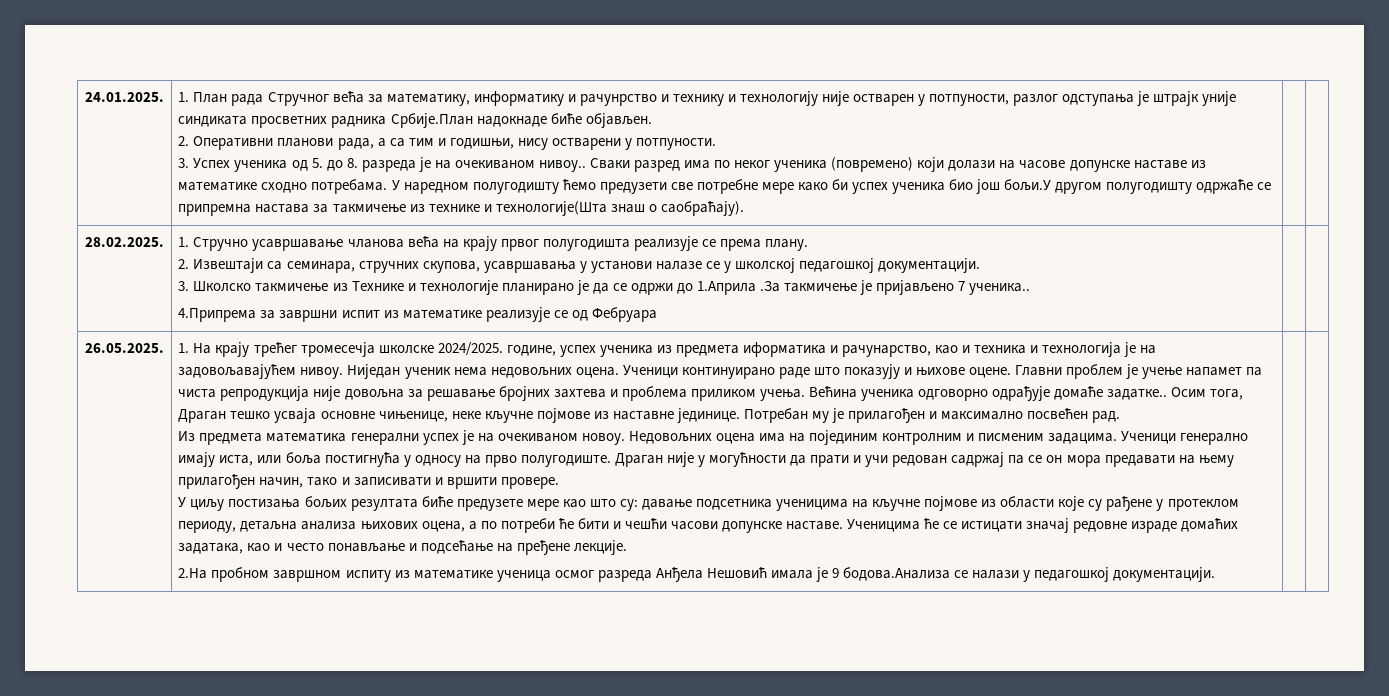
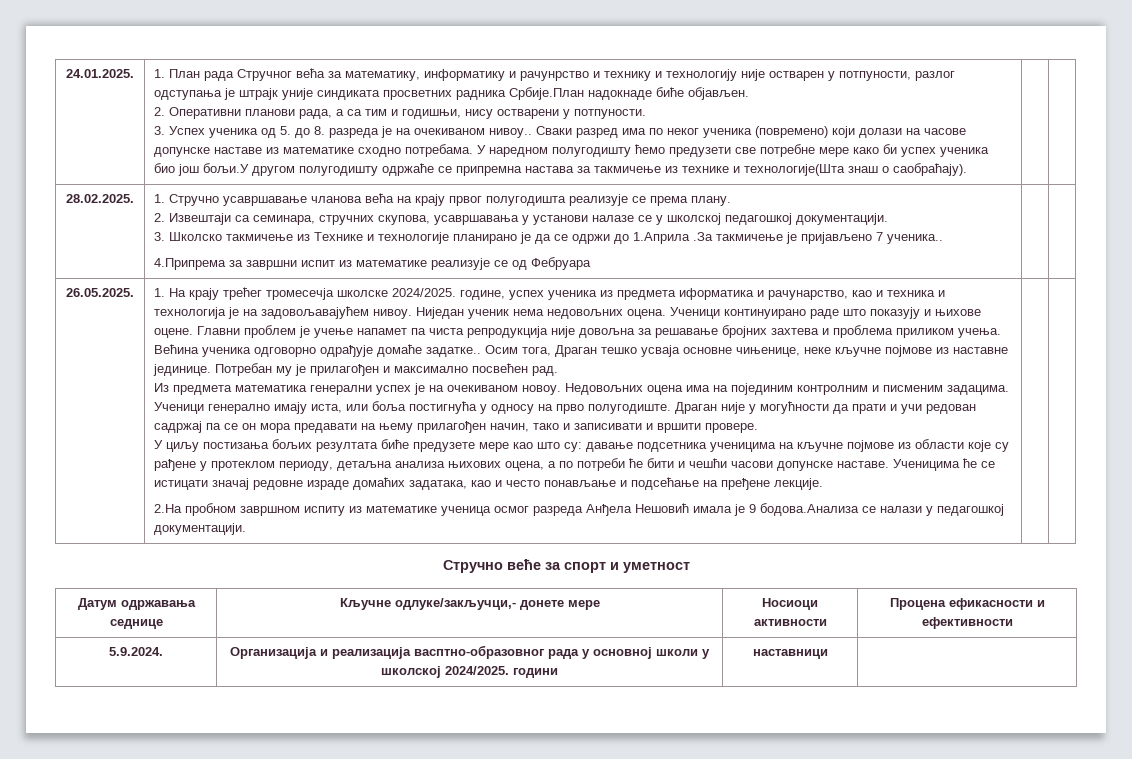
+ Стручно веће за спорт и уметност
+ Датум одржавања седнице | Кључне одлуке/закључци,- донете мере | Носиоци активности | Процена ефикасности и ефективности
+ 5.9.2024. | Организација и реализација васптно-образовног рада у основној школи у школској 2024/2025. години | наставници |

